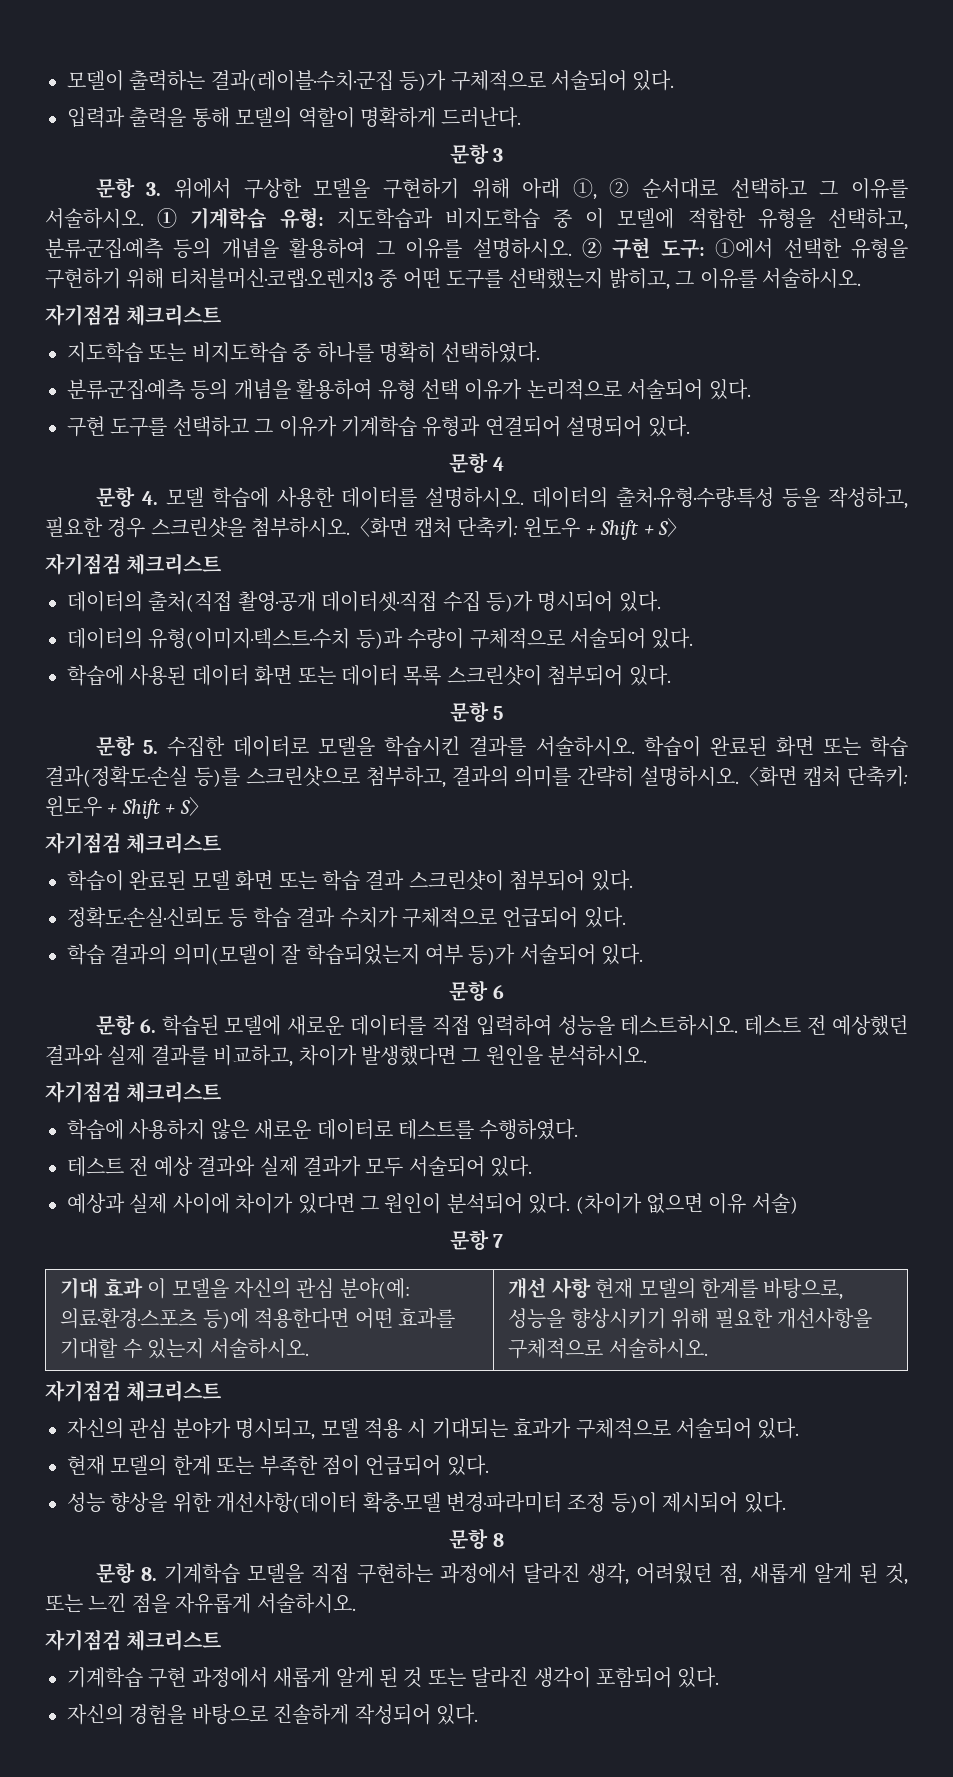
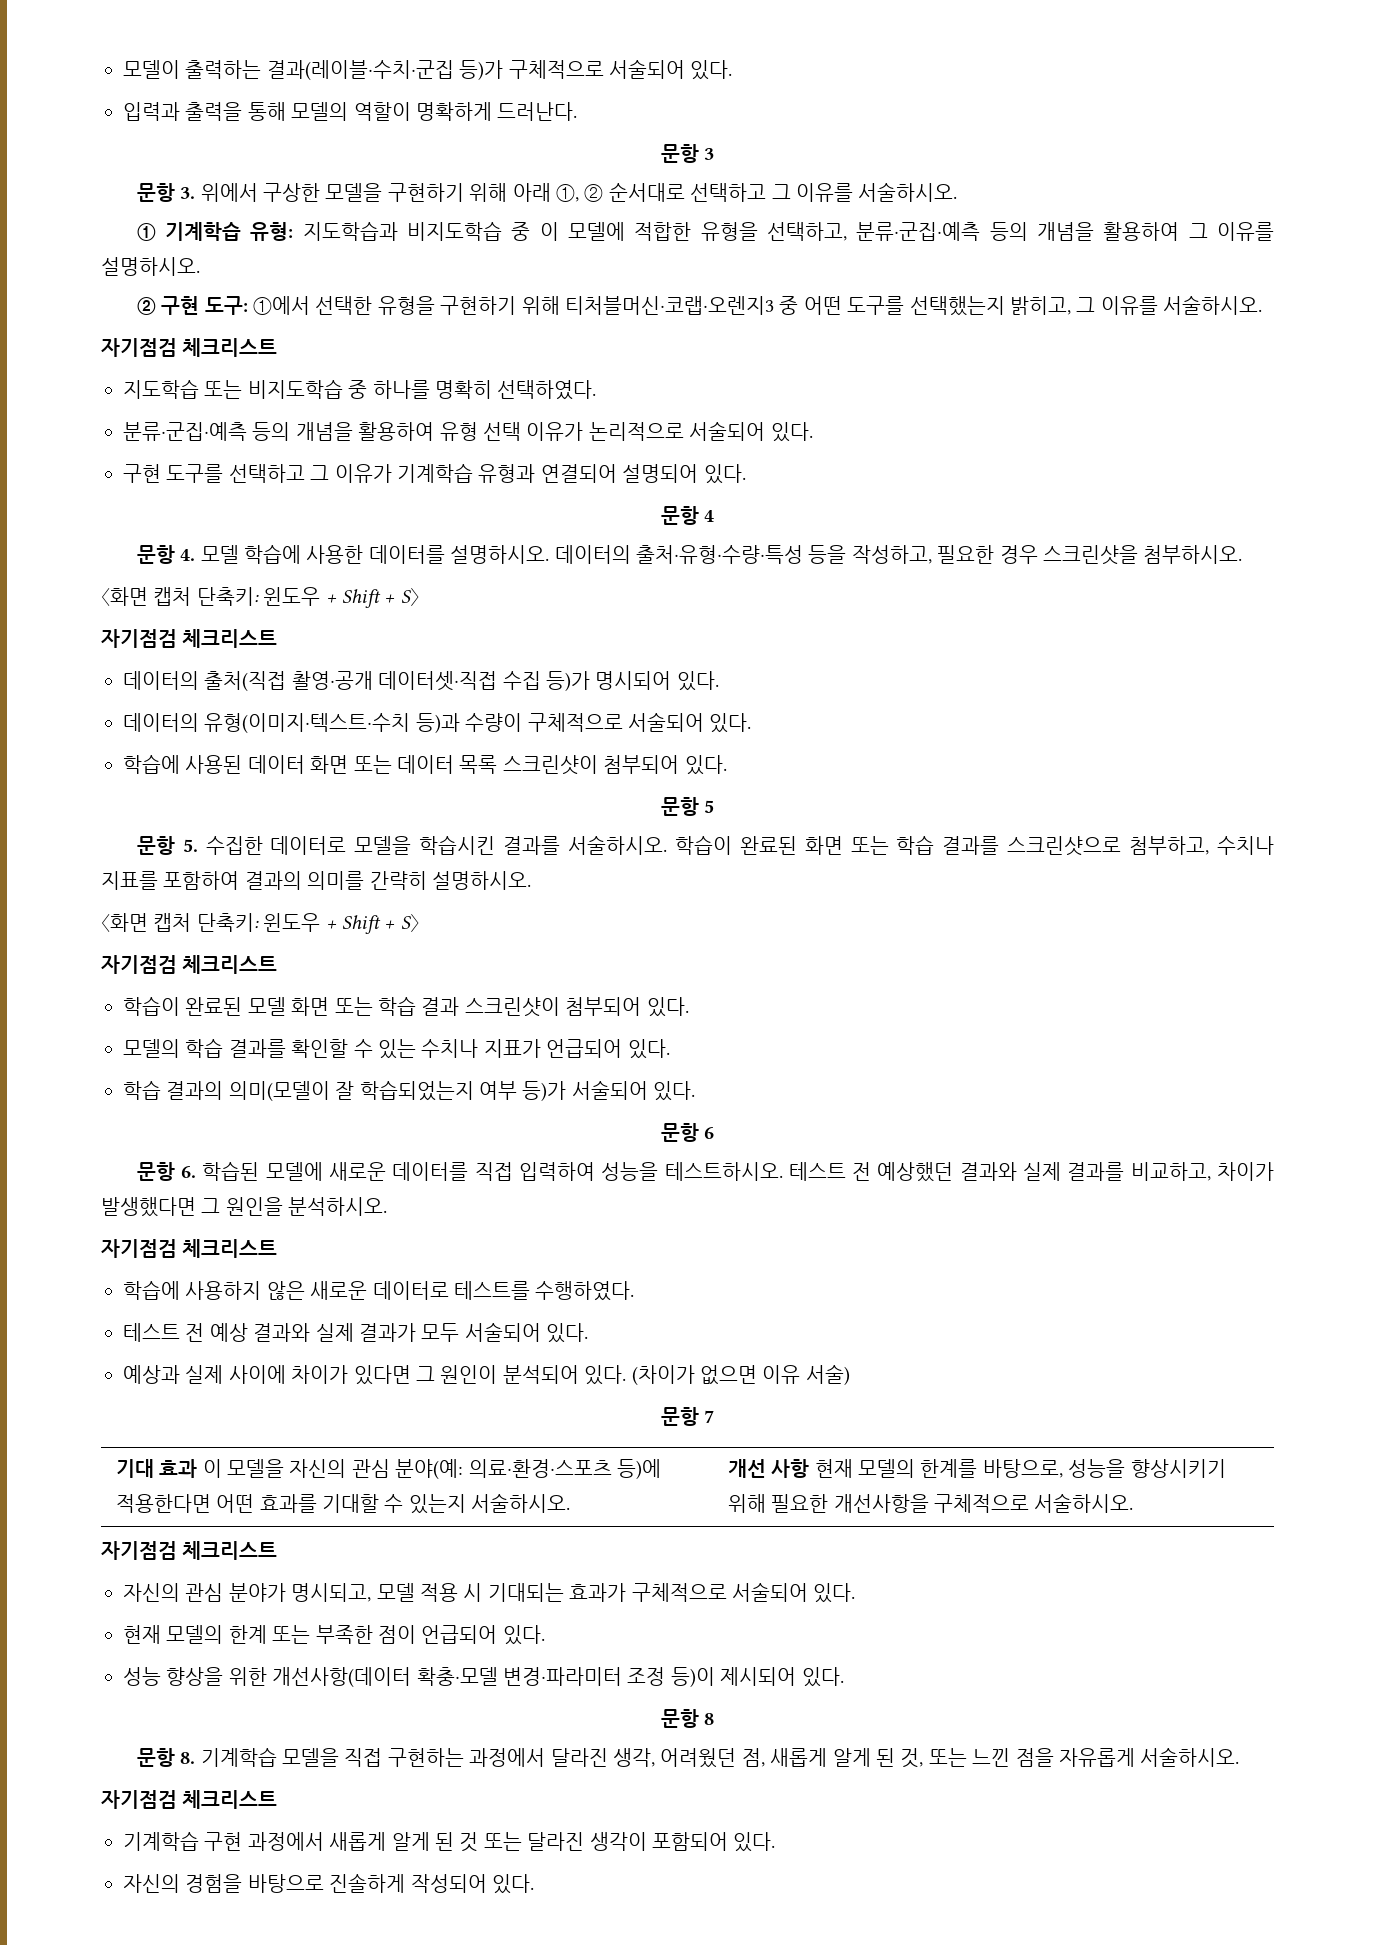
- 문항 3. 위에서 구상한 모델을 구현하기 위해 아래 ①, ② 순서대로 선택하고 그 이유를 서술하시오. ① 기계학습 유형: 지도학습과 비지도학습 중 이 모델에 적합한 유형을 선택하고, 분류·군집·예측 등의 개념을 활용하여 그 이유를 설명하시오. ② 구현 도구: ①에서 선택한 유형을 구현하기 위해 티처블머신·코랩·오렌지3 중 어떤 도구를 선택했는지 밝히고, 그 이유를 서술하시오.
+ 문항 3. 위에서 구상한 모델을 구현하기 위해 아래 ①, ② 순서대로 선택하고 그 이유를 서술하시오.
+ ① 기계학습 유형: 지도학습과 비지도학습 중 이 모델에 적합한 유형을 선택하고, 분류·군집·예측 등의 개념을 활용하여 그 이유를 설명하시오.
+ ② 구현 도구: ①에서 선택한 유형을 구현하기 위해 티처블머신·코랩·오렌지3 중 어떤 도구를 선택했는지 밝히고, 그 이유를 서술하시오.
- 데이터의 출처·유형·수량·특성 등을 작성하고, 필요한 경우 스크린샷을 첨부하시오.〈화면 캡처 단축키: 윈도우 + Shift + S〉
+ 데이터의 출처·유형·수량·특성 등을 작성하고, 필요한 경우 스크린샷을 첨부하시오.
+ 〈화면 캡처 단축키: 윈도우 + Shift + S〉
- 학습이 완료된 화면 또는 학습 결과(정확도·손실 등)를 스크린샷으로 첨부하고, 결과의 의미를 간략히 설명하시오.〈화면 캡처 단축키: 윈도우 + Shift + S〉
+ 학습이 완료된 화면 또는 학습 결과를 스크린샷으로 첨부하고, 수치나 지표를 포함하여 결과의 의미를 간략히 설명하시오.
+ 〈화면 캡처 단축키: 윈도우 + Shift + S〉
- 정확도·손실·신뢰도 등 학습 결과 수치가 구체적으로 언급되어 있다.
+ 모델의 학습 결과를 확인할 수 있는 수치나 지표가 언급되어 있다.

